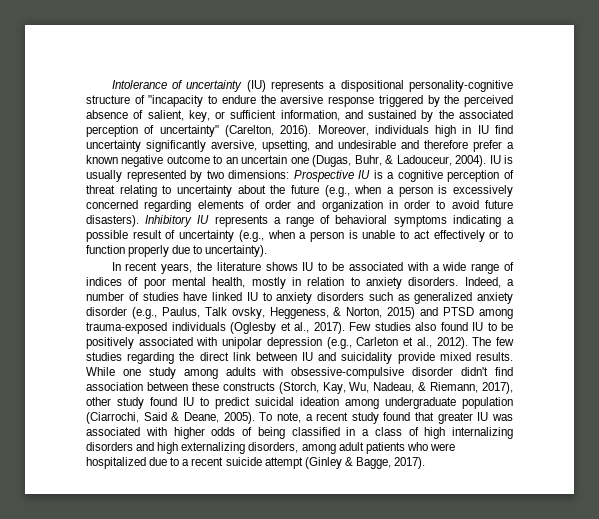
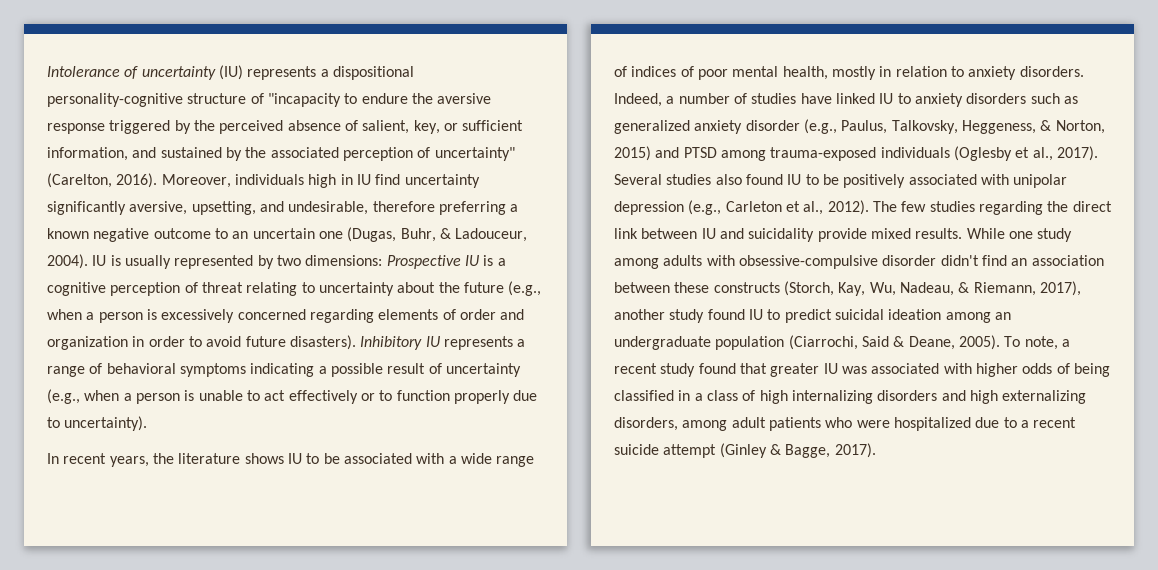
- Moreover, individuals high in IU find uncertainty significantly aversive, upsetting, and undesirable and therefore prefer a known negative outcome to an uncertain one (Dugas, Buhr, & Ladouceur, 2004).
+ Moreover, individuals high in IU find uncertainty significantly aversive, upsetting, and undesirable, therefore preferring a known negative outcome to an uncertain one (Dugas, Buhr, & Ladouceur, 2004).
- Indeed, a number of studies have linked IU to anxiety disorders such as generalized anxiety disorder (e.g., Paulus, Talk ovsky, Heggeness, & Norton, 2015) and PTSD among trauma-exposed individuals (Oglesby et al., 2017).
+ Indeed, a number of studies have linked IU to anxiety disorders such as generalized anxiety disorder (e.g., Paulus, Talkovsky, Heggeness, & Norton, 2015) and PTSD among trauma-exposed individuals (Oglesby et al., 2017).
- Few studies also found IU to be positively associated with unipolar depression (e.g., Carleton et al., 2012).
+ Several studies also found IU to be positively associated with unipolar depression (e.g., Carleton et al., 2012).
- While one study among adults with obsessive-compulsive disorder didn't find association between these constructs (Storch, Kay, Wu, Nadeau, & Riemann, 2017), other study found IU to predict suicidal ideation among undergraduate population (Ciarrochi, Said & Deane, 2005).
+ While one study among adults with obsessive-compulsive disorder didn't find an association between these constructs (Storch, Kay, Wu, Nadeau, & Riemann, 2017), another study found IU to predict suicidal ideation among an undergraduate population (Ciarrochi, Said & Deane, 2005).

